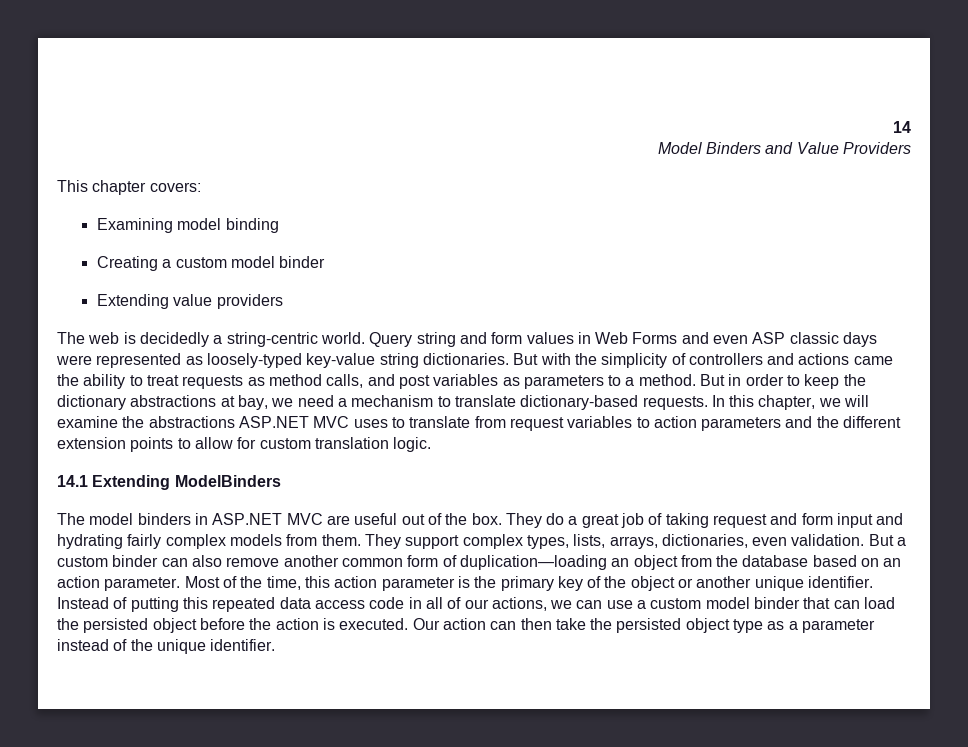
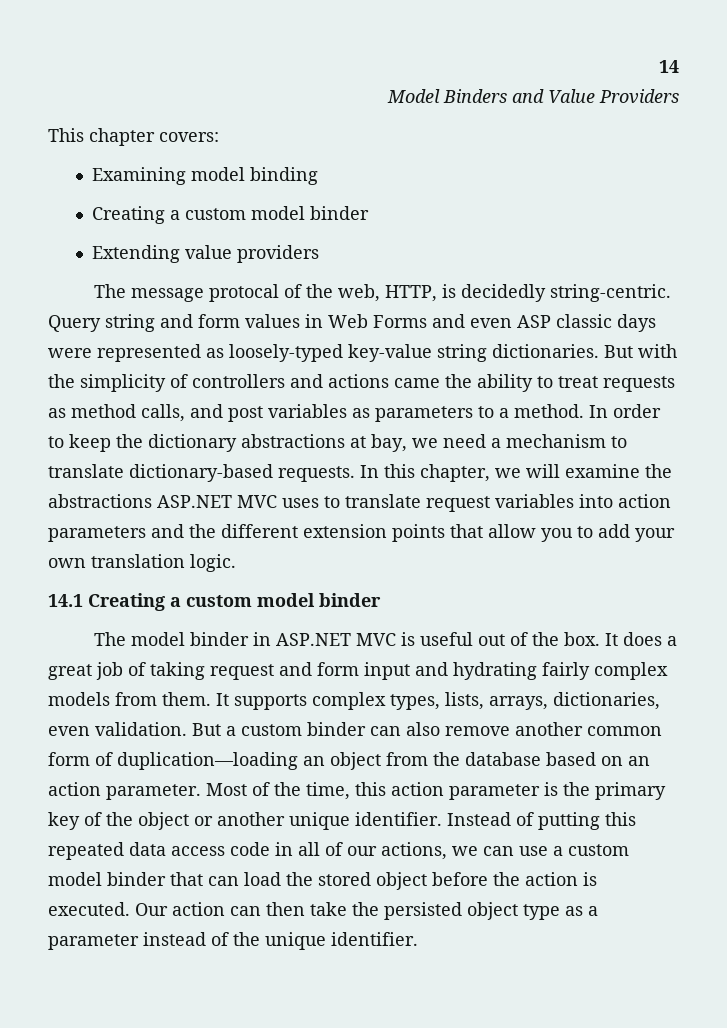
- The web is decidedly a string-centric world.
+ The message protocal of the web, HTTP, is decidedly string-centric.
- But in order to keep the dictionary abstractions at bay, we need a mechanism to translate dictionary-based requests.
+ In order to keep the dictionary abstractions at bay, we need a mechanism to translate dictionary-based requests.
- In this chapter, we will examine the abstractions ASP.NET MVC uses to translate from request variables to action parameters and the different extension points to allow for custom translation logic.
- 14.1 Extending ModelBinders
+ In this chapter, we will examine the abstractions ASP.NET MVC uses to translate request variables into action parameters and the different extension points that allow you to add your own translation logic.
+ 14.1 Creating a custom model binder
- The model binders in ASP.NET MVC are useful out of the box.
+ The model binder in ASP.NET MVC is useful out of the box.
- They do a great job of taking request and form input and hydrating fairly complex models from them.
+ It does a great job of taking request and form input and hydrating fairly complex models from them.
- They support complex types, lists, arrays, dictionaries, even validation.
+ It supports complex types, lists, arrays, dictionaries, even validation.
- Instead of putting this repeated data access code in all of our actions, we can use a custom model binder that can load the persisted object before the action is executed.
+ Instead of putting this repeated data access code in all of our actions, we can use a custom model binder that can load the stored object before the action is executed.

